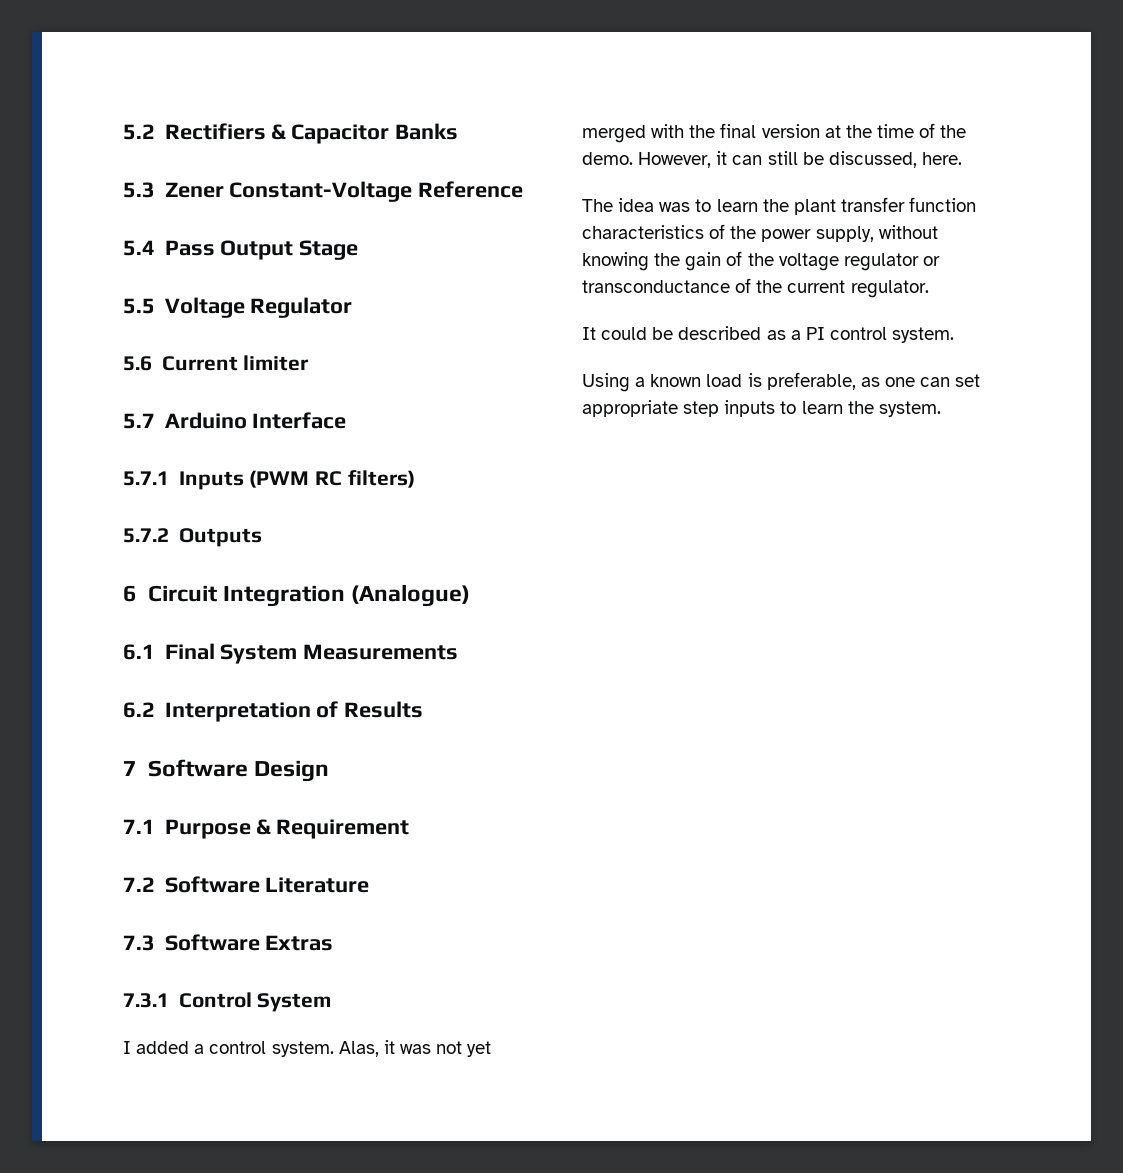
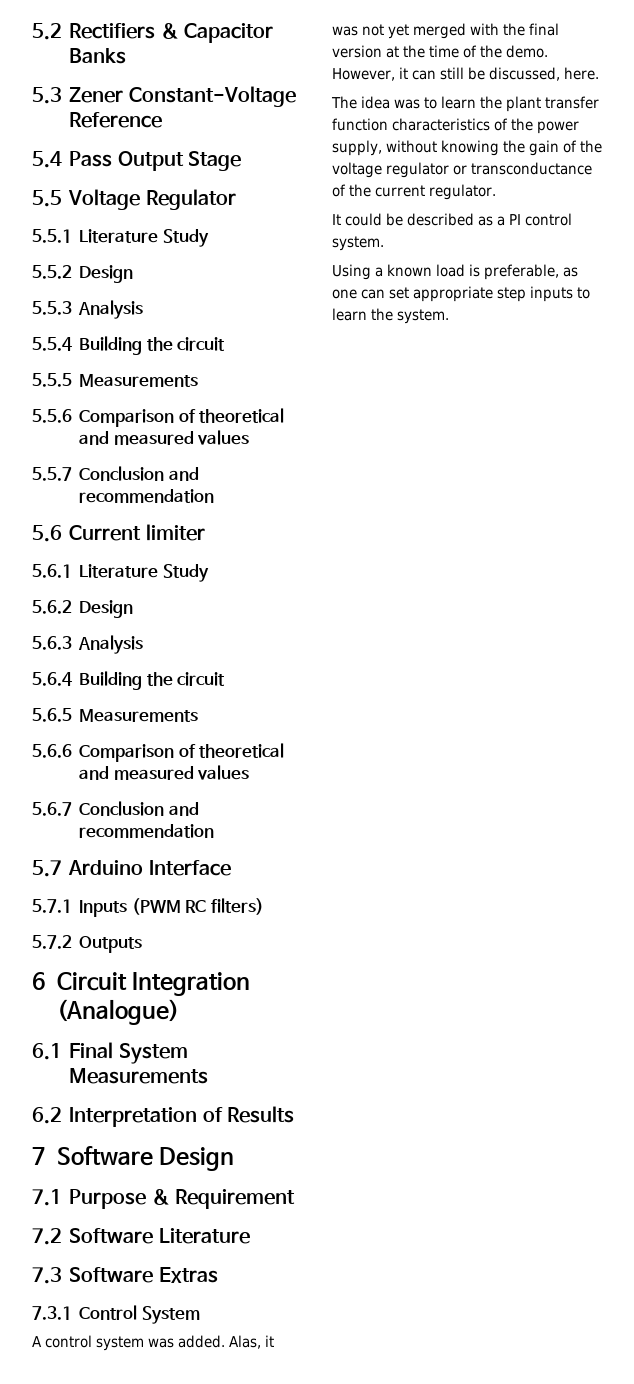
+ 5.5.1 Literature Study
+ 5.5.2 Design
+ 5.5.3 Analysis
+ 5.5.4 Building the circuit
+ 5.5.5 Measurements
+ 5.5.6 Comparison of theoretical and measured values
+ 5.5.7 Conclusion and recommendation
  5.6 Current limiter
+ 5.6.1 Literature Study
+ 5.6.2 Design
+ 5.6.3 Analysis
+ 5.6.4 Building the circuit
+ 5.6.5 Measurements
+ 5.6.6 Comparison of theoretical and measured values
+ 5.6.7 Conclusion and recommendation
- I added a control system.
+ A control system was added.

